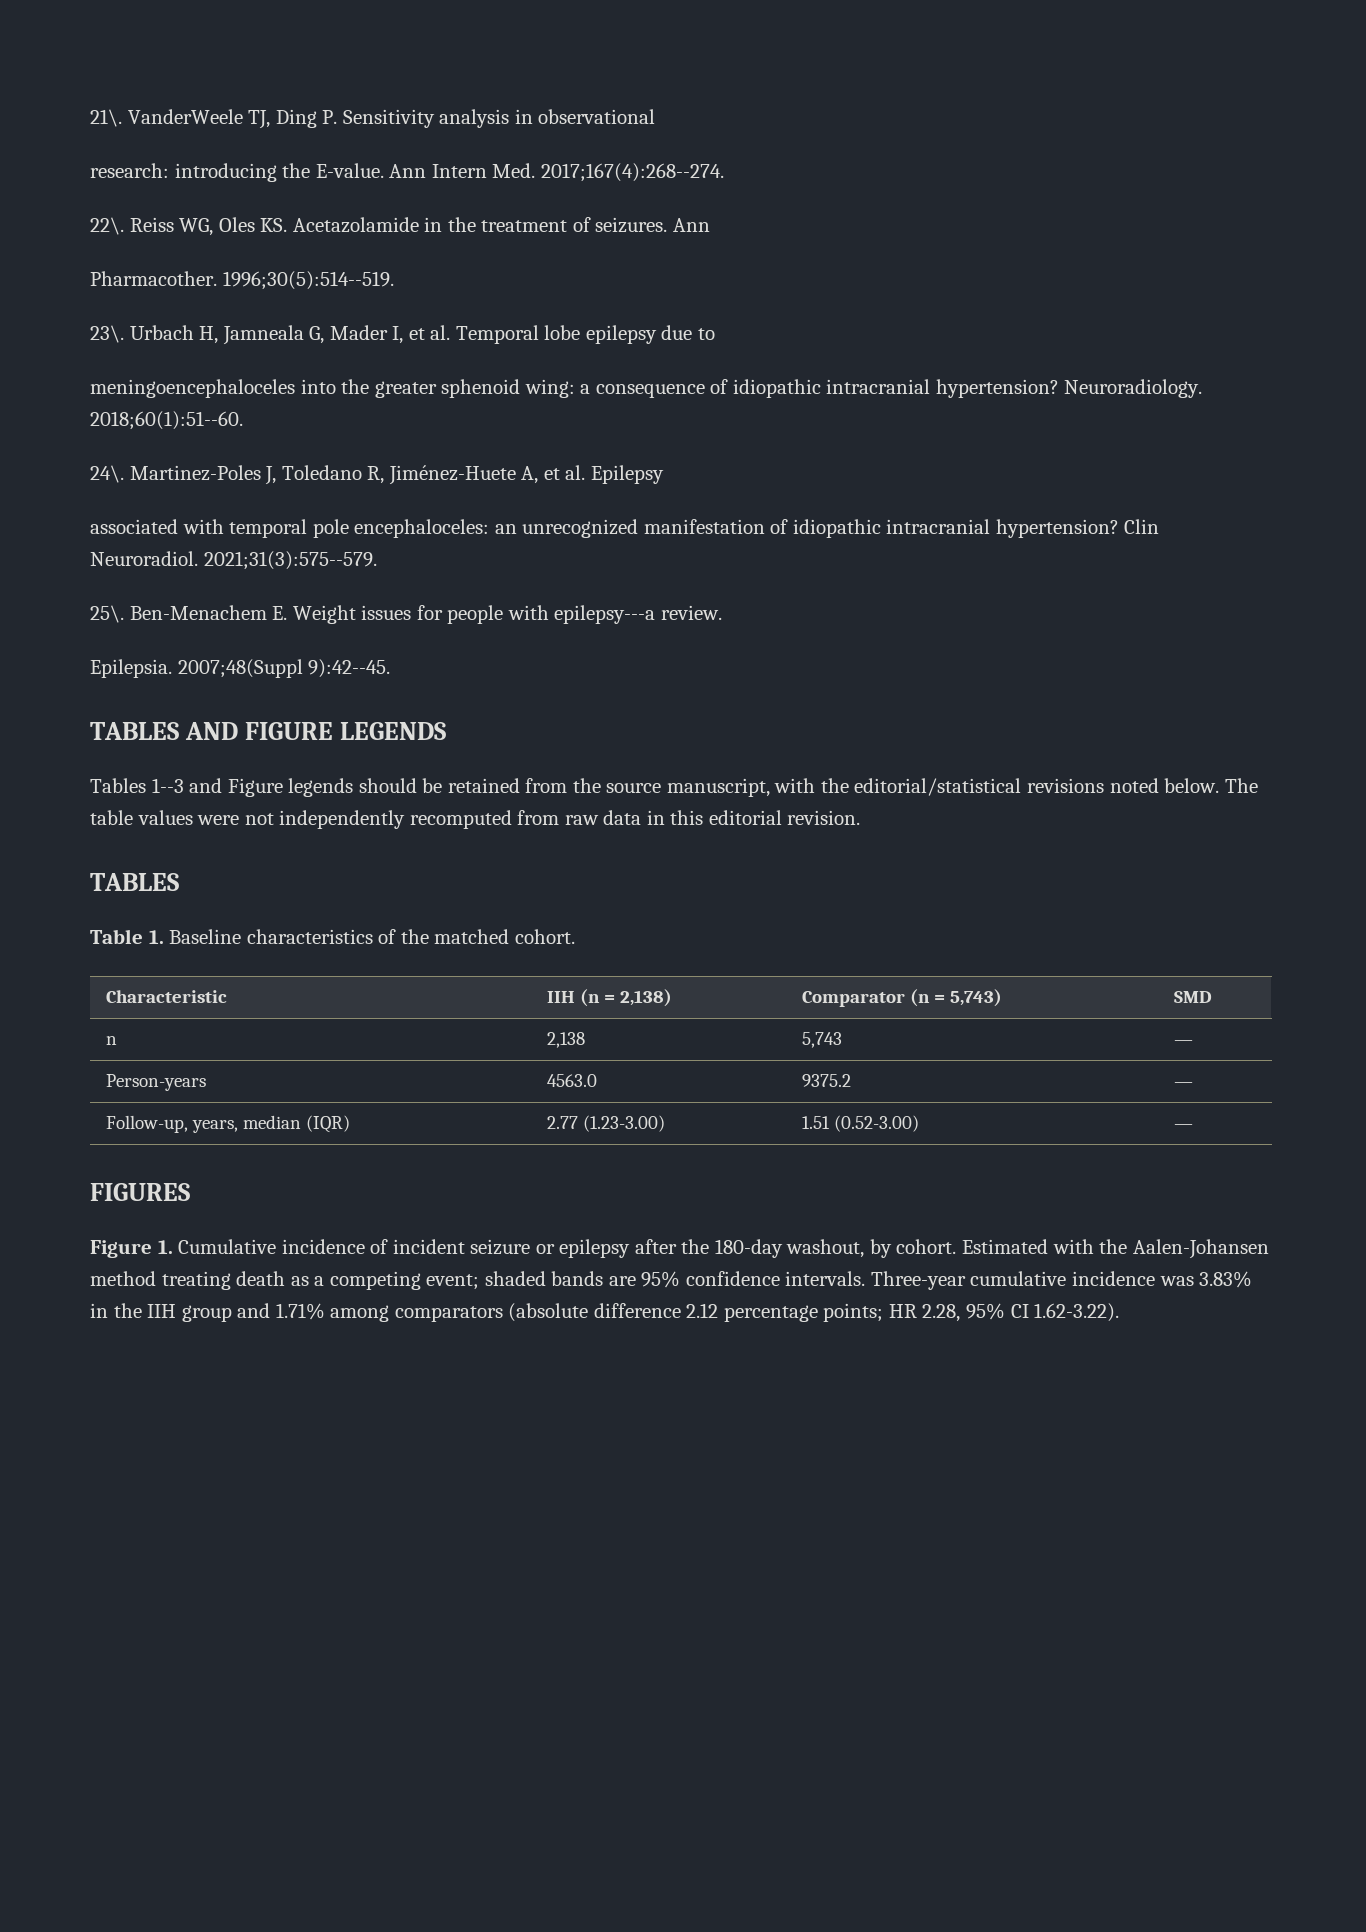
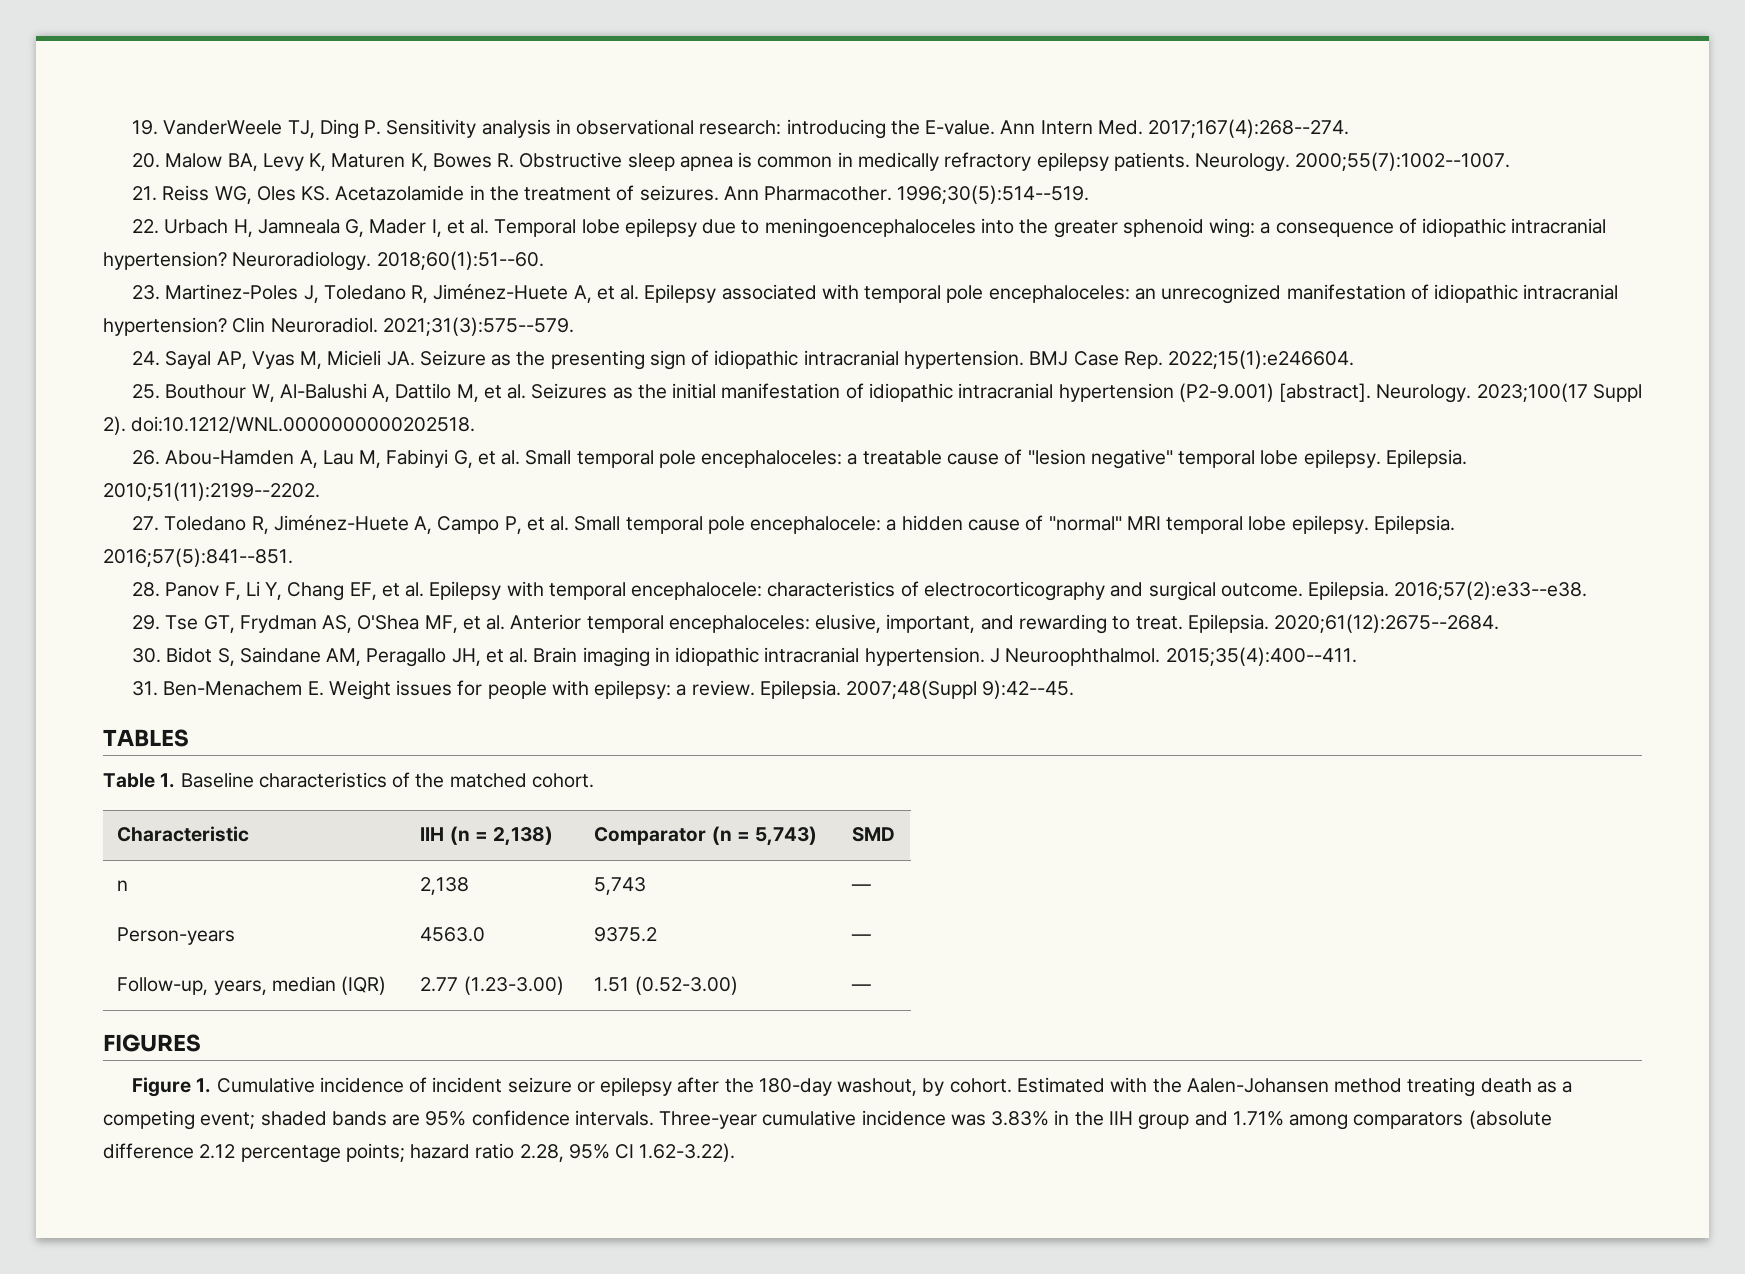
- 21\. VanderWeele TJ, Ding P. Sensitivity analysis in observational
- research: introducing the E-value.
+ 19. VanderWeele TJ, Ding P. Sensitivity analysis in observational research: introducing the E-value.
- 22\. Reiss WG, Oles KS. Acetazolamide in the treatment of seizures. Ann
- Pharmacother.
+ 20. Malow BA, Levy K, Maturen K, Bowes R. Obstructive sleep apnea is common in medically refractory epilepsy patients. Neurology. 2000;55(7):1002--1007.
+ 21. Reiss WG, Oles KS. Acetazolamide in the treatment of seizures. Ann Pharmacother.
- 23\. Urbach H, Jamneala G, Mader I, et al. Temporal lobe epilepsy due to
- meningoencephaloceles into the greater sphenoid wing: a consequence of idiopathic intracranial hypertension?
+ 22. Urbach H, Jamneala G, Mader I, et al. Temporal lobe epilepsy due to meningoencephaloceles into the greater sphenoid wing: a consequence of idiopathic intracranial hypertension?
- 24\. Martinez-Poles J, Toledano R, Jiménez-Huete A, et al. Epilepsy
- associated with temporal pole encephaloceles: an unrecognized manifestation of idiopathic intracranial hypertension?
+ 23. Martinez-Poles J, Toledano R, Jiménez-Huete A, et al. Epilepsy associated with temporal pole encephaloceles: an unrecognized manifestation of idiopathic intracranial hypertension?
- 25\. Ben-Menachem E. Weight issues for people with epilepsy---a review.
- Epilepsia.
+ 24. Sayal AP, Vyas M, Micieli JA. Seizure as the presenting sign of idiopathic intracranial hypertension. BMJ Case Rep. 2022;15(1):e246604.
+ 25. Bouthour W, Al-Balushi A, Dattilo M, et al. Seizures as the initial manifestation of idiopathic intracranial hypertension (P2-9.001) [abstract]. Neurology. 2023;100(17 Suppl 2). doi:10.1212/WNL.0000000000202518.
+ 26. Abou-Hamden A, Lau M, Fabinyi G, et al. Small temporal pole encephaloceles: a treatable cause of "lesion negative" temporal lobe epilepsy. Epilepsia. 2010;51(11):2199--2202.
+ 27. Toledano R, Jiménez-Huete A, Campo P, et al. Small temporal pole encephalocele: a hidden cause of "normal" MRI temporal lobe epilepsy. Epilepsia. 2016;57(5):841--851.
+ 28. Panov F, Li Y, Chang EF, et al. Epilepsy with temporal encephalocele: characteristics of electrocorticography and surgical outcome. Epilepsia. 2016;57(2):e33--e38.
+ 29. Tse GT, Frydman AS, O'Shea MF, et al. Anterior temporal encephaloceles: elusive, important, and rewarding to treat. Epilepsia. 2020;61(12):2675--2684.
+ 30. Bidot S, Saindane AM, Peragallo JH, et al. Brain imaging in idiopathic intracranial hypertension. J Neuroophthalmol. 2015;35(4):400--411.
+ 31. Ben-Menachem E. Weight issues for people with epilepsy: a review. Epilepsia.
- TABLES AND FIGURE LEGENDS
- Tables 1--3 and Figure legends should be retained from the source manuscript, with the editorial/statistical revisions noted below. The table values were not independently recomputed from raw data in this editorial revision.
- Three-year cumulative incidence was 3.83% in the IIH group and 1.71% among comparators (absolute difference 2.12 percentage points; HR 2.28, 95% CI 1.62-3.22).
+ Three-year cumulative incidence was 3.83% in the IIH group and 1.71% among comparators (absolute difference 2.12 percentage points; hazard ratio 2.28, 95% CI 1.62-3.22).

